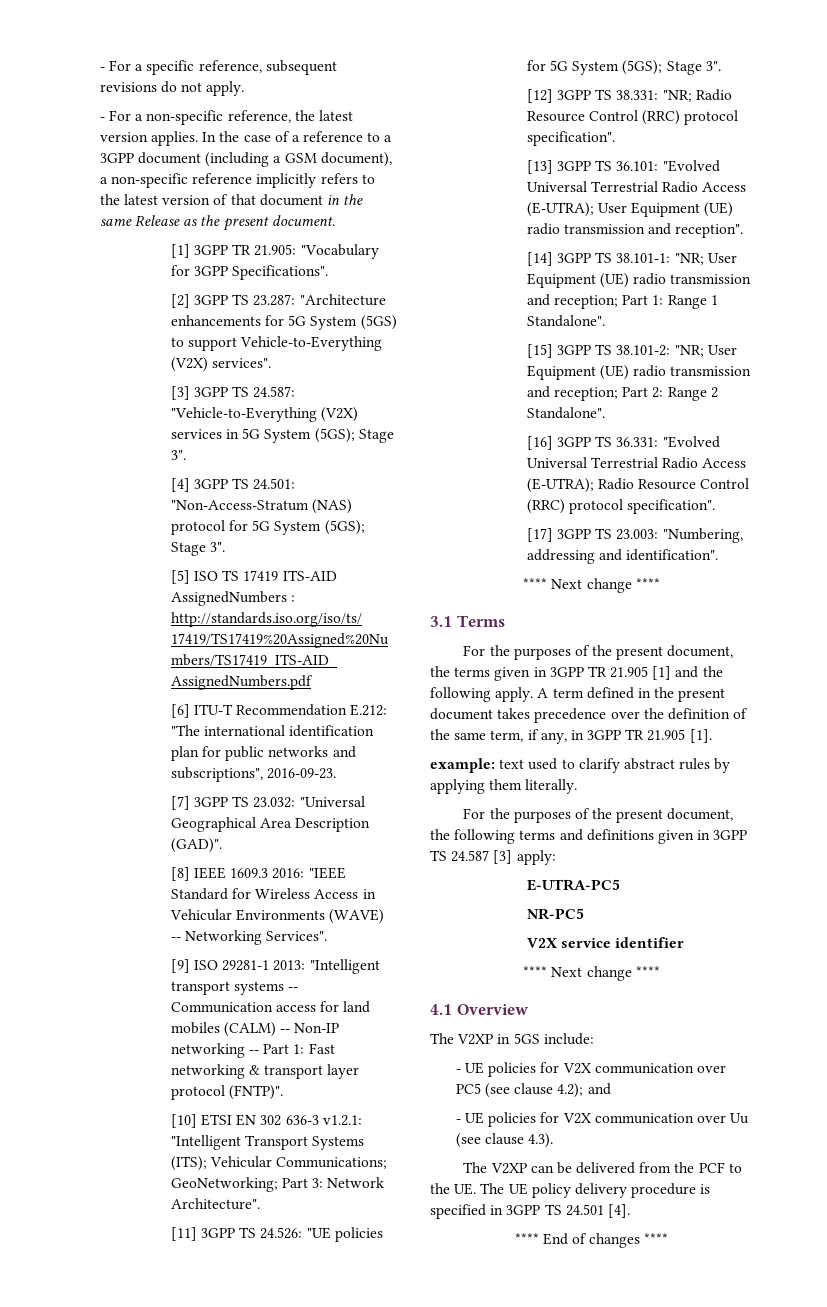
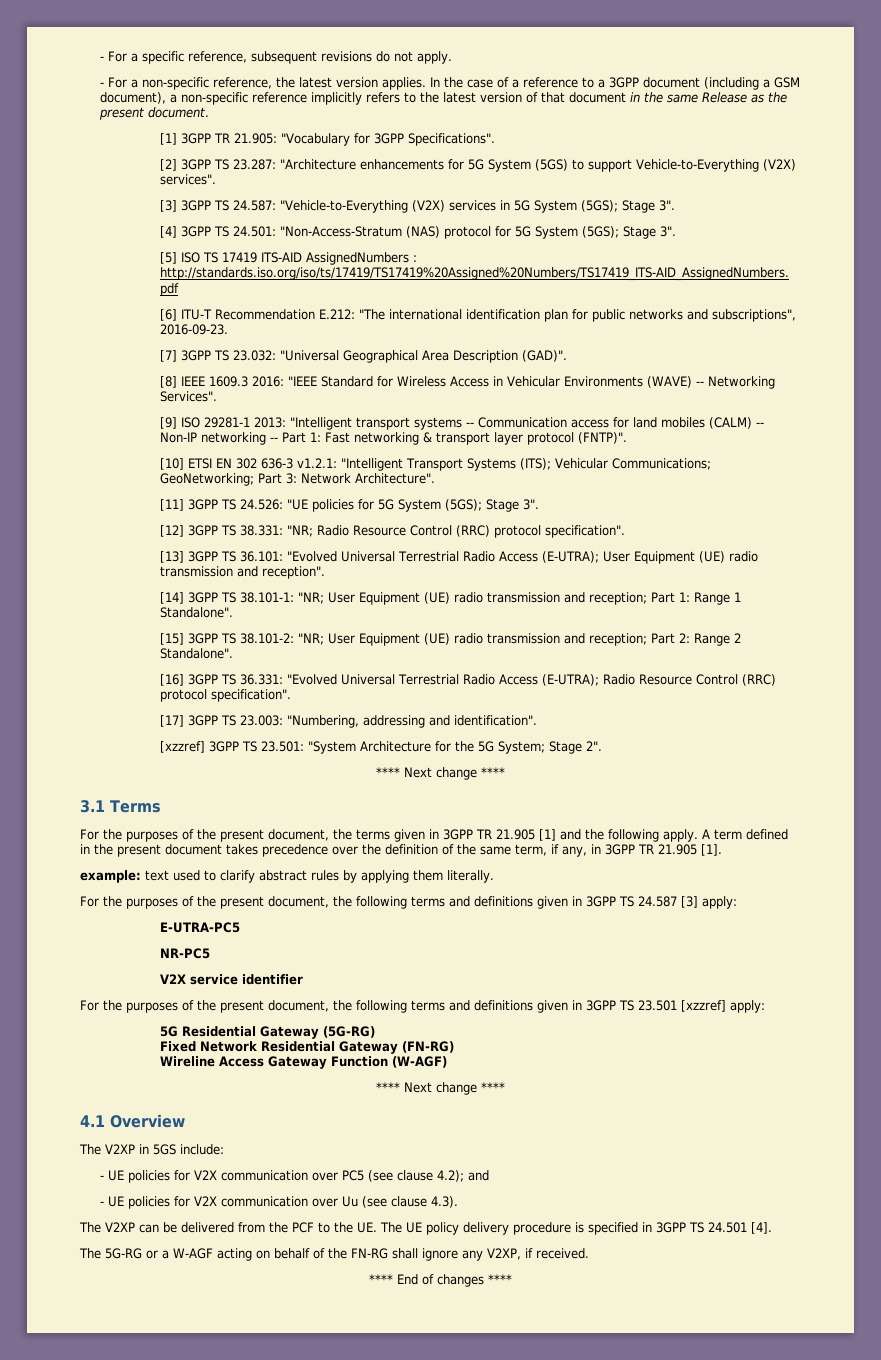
+ [xzzref] 3GPP TS 23.501: "System Architecture for the 5G System; Stage 2".
+ For the purposes of the present document, the following terms and definitions given in 3GPP TS 23.501 [xzzref] apply:
+ 5G Residential Gateway (5G-RG)
+ Fixed Network Residential Gateway (FN-RG)
+ Wireline Access Gateway Function (W-AGF)
+ The 5G-RG or a W-AGF acting on behalf of the FN-RG shall ignore any V2XP, if received.

